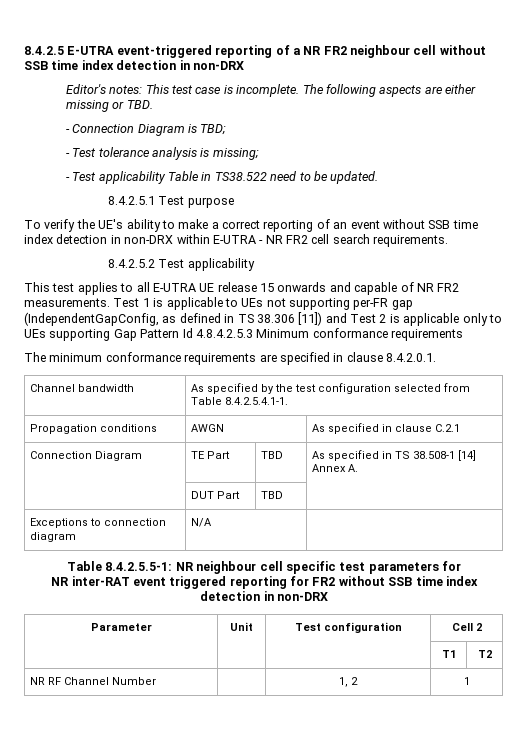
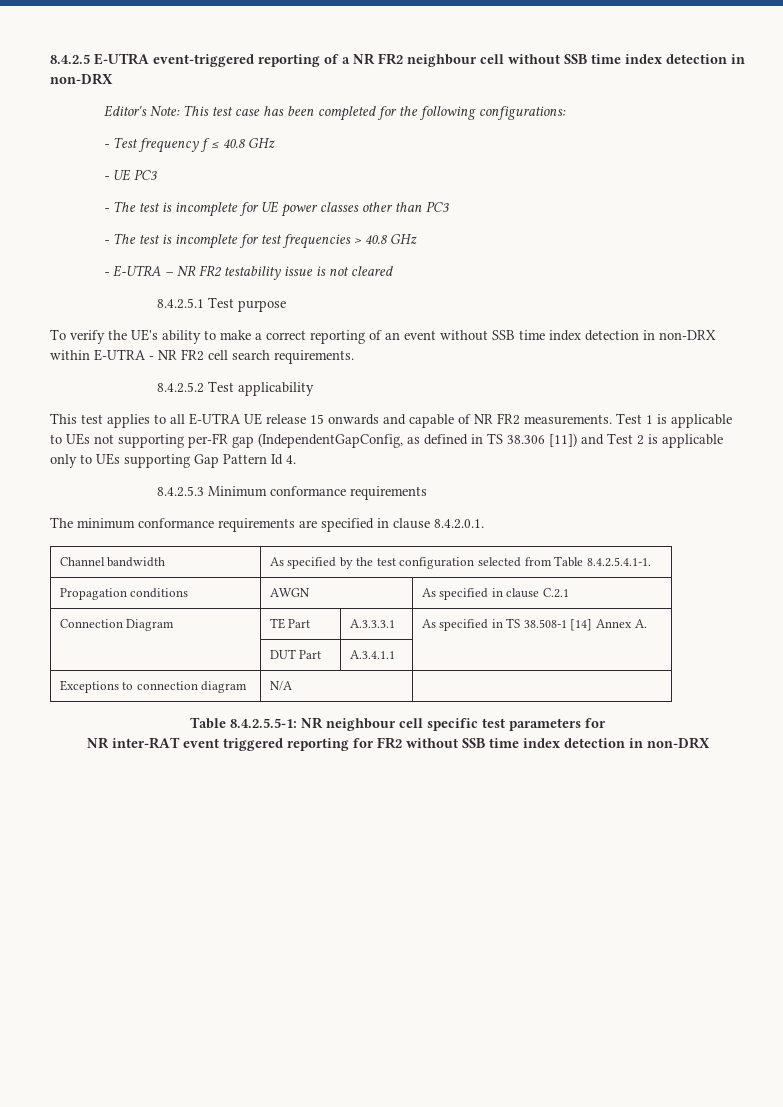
- Editor's notes: This test case is incomplete. The following aspects are either missing or TBD.
- - Connection Diagram is TBD;
- - Test tolerance analysis is missing;
- - Test applicability Table in TS38.522 need to be updated.
+ Editor's Note: This test case has been completed for the following configurations:
+ - Test frequency f ≤ 40.8 GHz
+ - UE PC3
+ - The test is incomplete for UE power classes other than PC3
+ - The test is incomplete for test frequencies > 40.8 GHz
+ - E-UTRA – NR FR2 testability issue is not cleared
- Test 1 is applicable to UEs not supporting per-FR gap (IndependentGapConfig, as defined in TS 38.306 [11]) and Test 2 is applicable only to UEs supporting Gap Pattern Id 4.8.4.2.5.3 Minimum conformance requirements
+ Test 1 is applicable to UEs not supporting per-FR gap (IndependentGapConfig, as defined in TS 38.306 [11]) and Test 2 is applicable only to UEs supporting Gap Pattern Id 4.
+ 8.4.2.5.3 Minimum conformance requirements
- Connection Diagram | TE Part | TBD | As specified in TS 38.508-1 [14] Annex A.
+ Connection Diagram | TE Part | A.3.3.3.1 | As specified in TS 38.508-1 [14] Annex A.
- | DUT Part | TBD |
+ | DUT Part | A.3.4.1.1 |
- Parameter | Unit | Test configuration | Cell 2
- | | | T1 | T2
- NR RF Channel Number | | 1, 2 | 1

